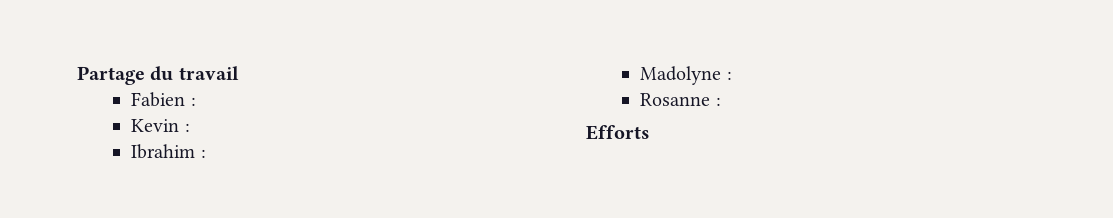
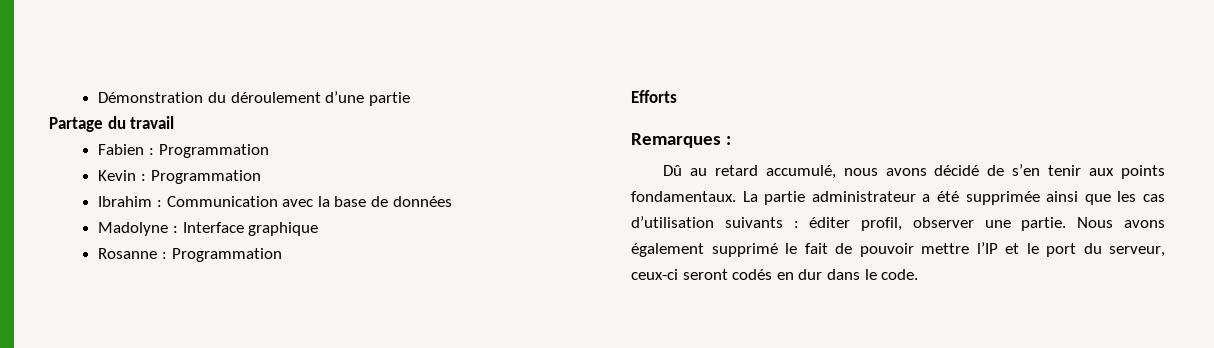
+ Démonstration du déroulement d’une partie
- Fabien :
+ Fabien : Programmation
- Kevin :
+ Kevin : Programmation
- Ibrahim :
+ Ibrahim : Communication avec la base de données
- Madolyne :
+ Madolyne : Interface graphique
- Rosanne :
+ Rosanne : Programmation
+ Remarques :
+ Dû au retard accumulé, nous avons décidé de s’en tenir aux points fondamentaux. La partie administrateur a été supprimée ainsi que les cas d’utilisation suivants : éditer profil, observer une partie. Nous avons également supprimé le fait de pouvoir mettre l’IP et le port du serveur, ceux-ci seront codés en dur dans le code.

